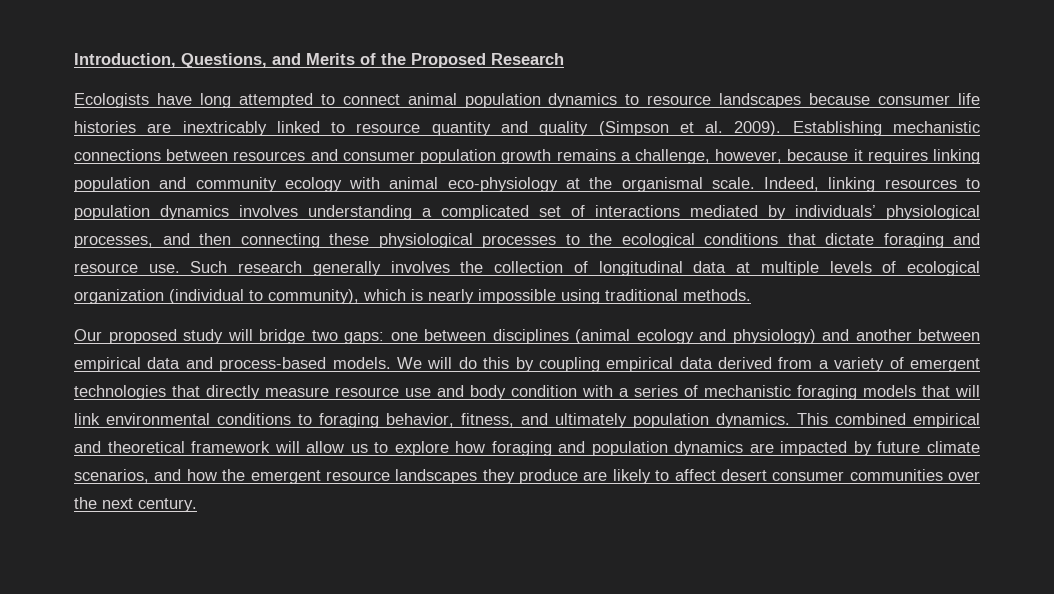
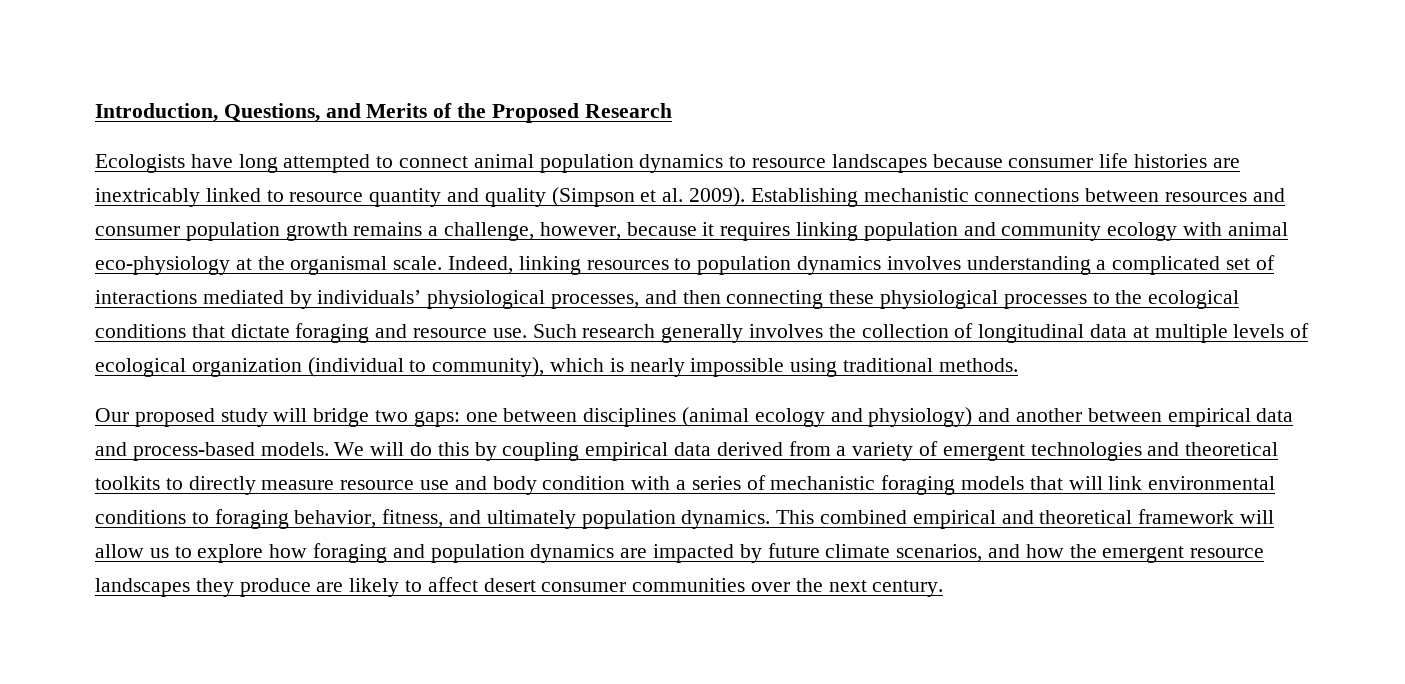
- We will do this by coupling empirical data derived from a variety of emergent technologies that directly measure resource use and body condition with a series of mechanistic foraging models that will link environmental conditions to foraging behavior, fitness, and ultimately population dynamics.
+ We will do this by coupling empirical data derived from a variety of emergent technologies and theoretical toolkits to directly measure resource use and body condition with a series of mechanistic foraging models that will link environmental conditions to foraging behavior, fitness, and ultimately population dynamics.

